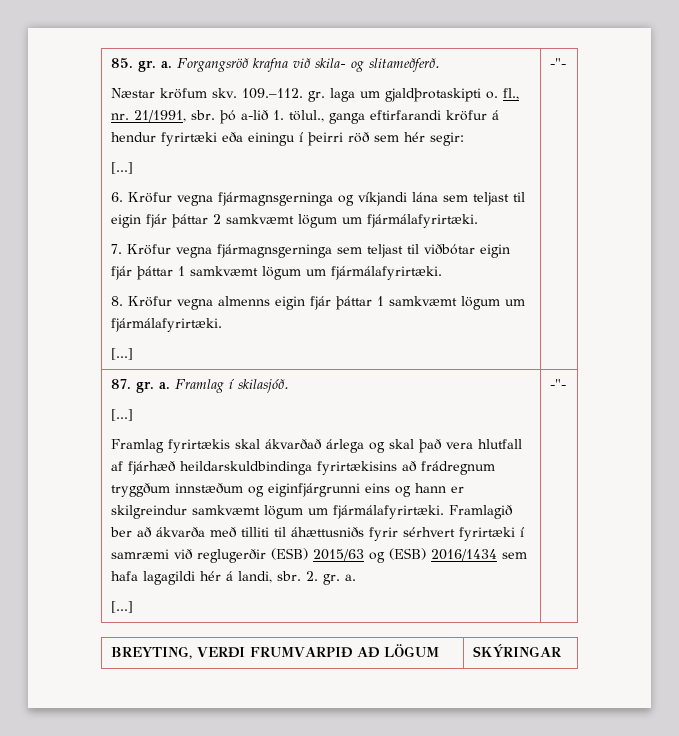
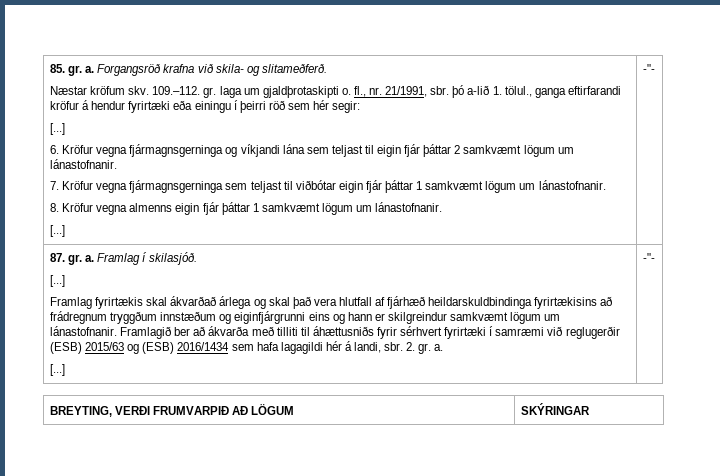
- 6. Kröfur vegna fjármagnsgerninga og víkjandi lána sem teljast til eigin fjár þáttar 2 samkvæmt lögum um fjármálafyrirtæki.
+ 6. Kröfur vegna fjármagnsgerninga og víkjandi lána sem teljast til eigin fjár þáttar 2 samkvæmt lögum um lánastofnanir.
- 7. Kröfur vegna fjármagnsgerninga sem teljast til viðbótar eigin fjár þáttar 1 samkvæmt lögum um fjármálafyrirtæki.
+ 7. Kröfur vegna fjármagnsgerninga sem teljast til viðbótar eigin fjár þáttar 1 samkvæmt lögum um lánastofnanir.
- 8. Kröfur vegna almenns eigin fjár þáttar 1 samkvæmt lögum um fjármálafyrirtæki.
+ 8. Kröfur vegna almenns eigin fjár þáttar 1 samkvæmt lögum um lánastofnanir.
- Framlag fyrirtækis skal ákvarðað árlega og skal það vera hlutfall af fjárhæð heildarskuldbindinga fyrirtækisins að frádregnum tryggðum innstæðum og eiginfjárgrunni eins og hann er skilgreindur samkvæmt lögum um fjármálafyrirtæki.
+ Framlag fyrirtækis skal ákvarðað árlega og skal það vera hlutfall af fjárhæð heildarskuldbindinga fyrirtækisins að frádregnum tryggðum innstæðum og eiginfjárgrunni eins og hann er skilgreindur samkvæmt lögum um lánastofnanir.

